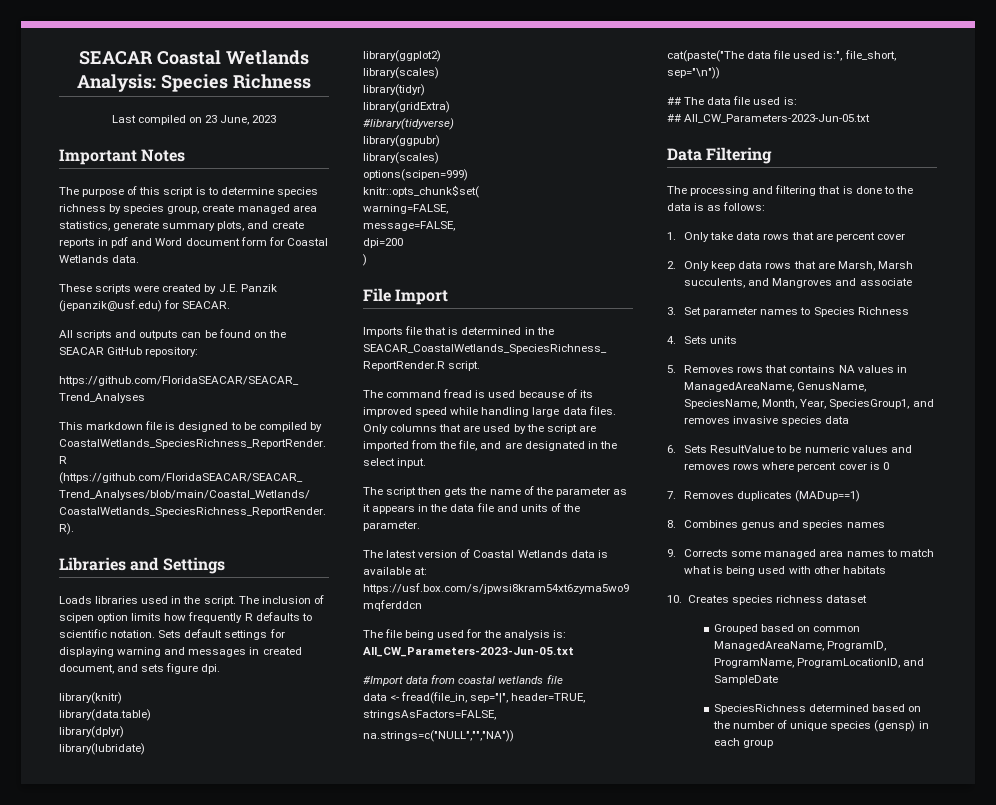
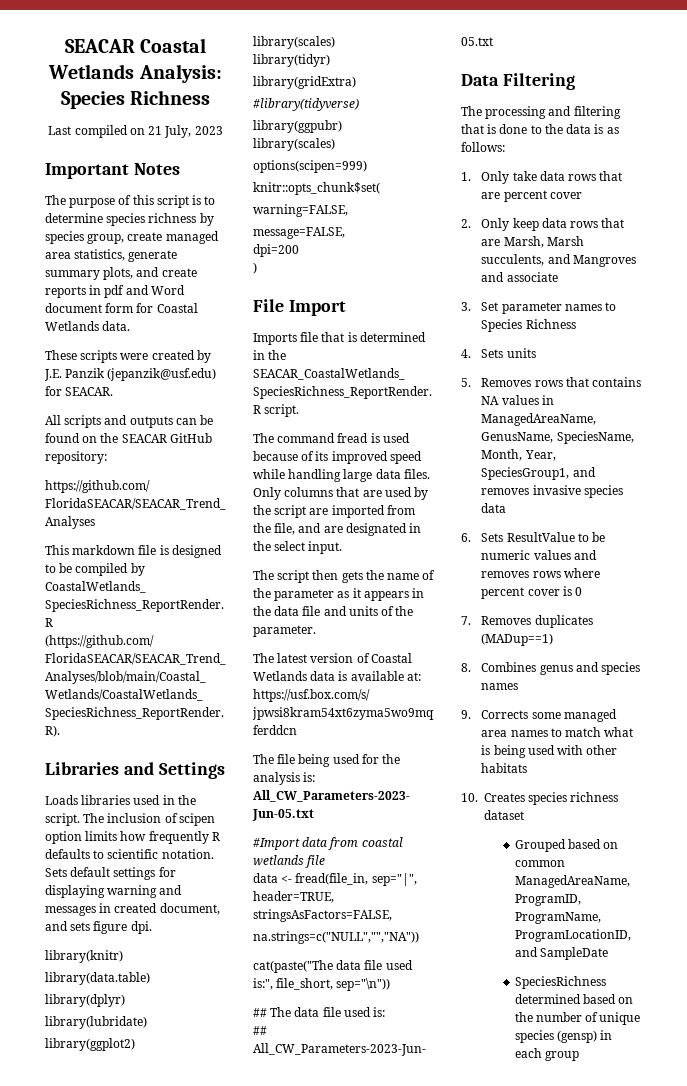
- Last compiled on 23 June, 2023
+ Last compiled on 21 July, 2023

